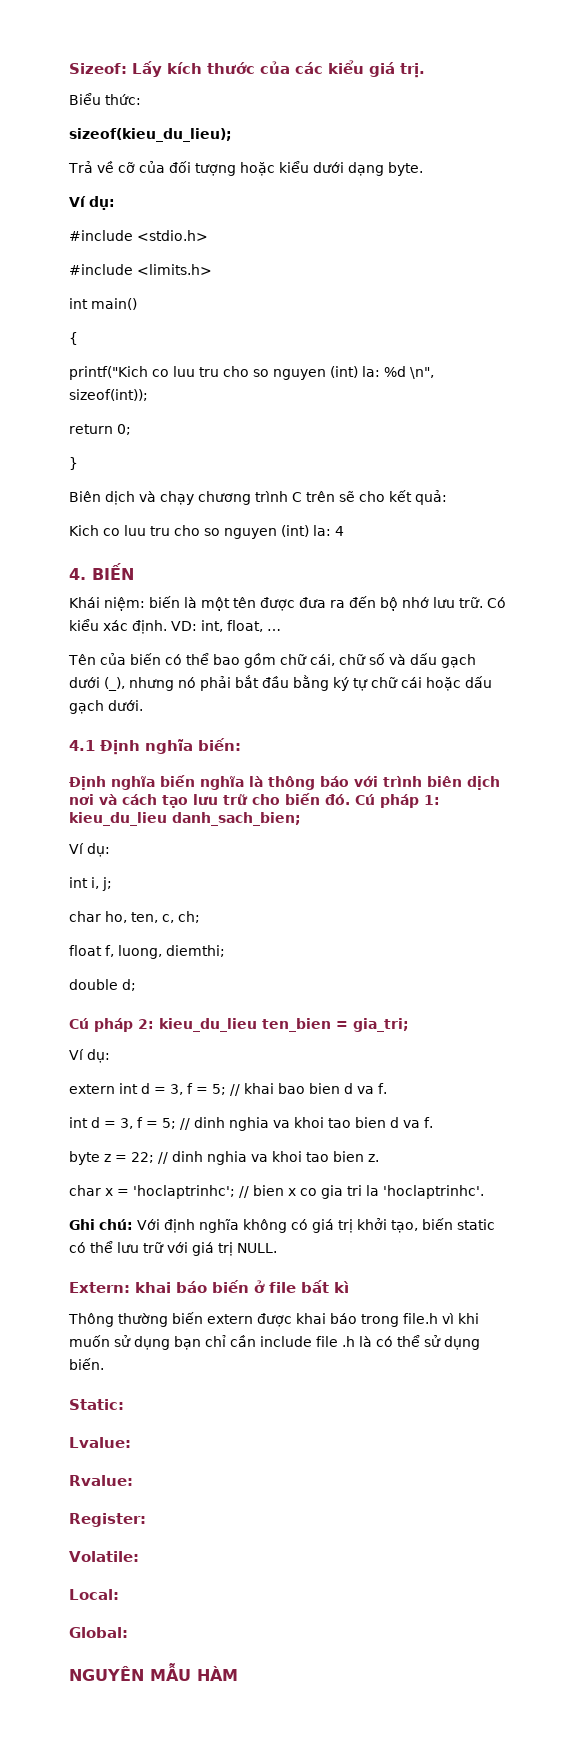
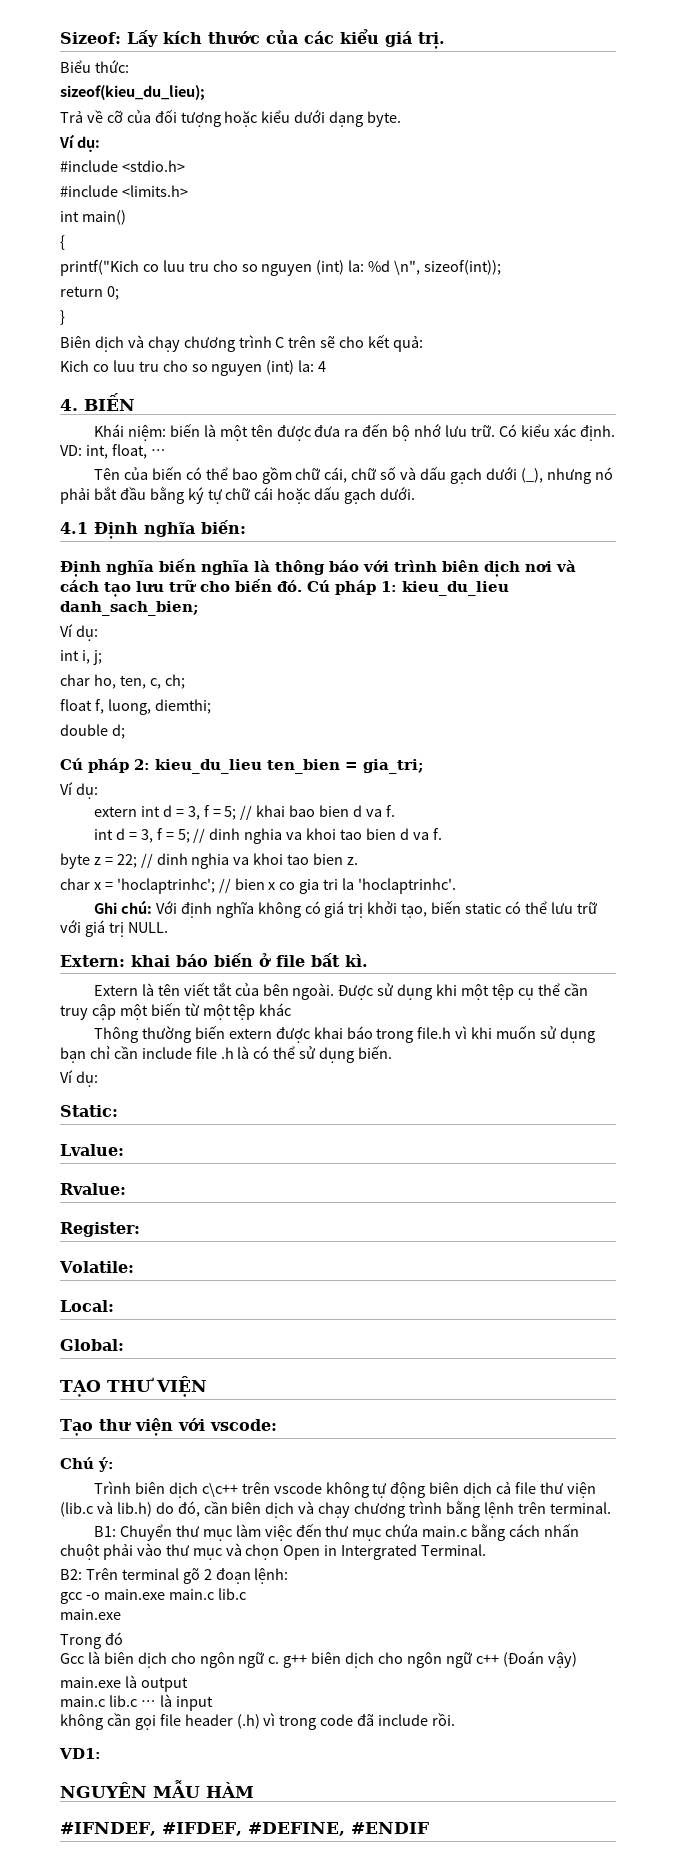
- Extern: khai báo biến ở file bất kì
+ Extern: khai báo biến ở file bất kì.
+ Extern là tên viết tắt của bên ngoài. Được sử dụng khi một tệp cụ thể cần truy cập một biến từ một tệp khác
  Thông thường biến extern được khai báo trong file.h vì khi muốn sử dụng bạn chỉ cần include file .h là có thể sử dụng biến.
+ Ví dụ:
+ TẠO THƯ VIỆN
+ Tạo thư viện với vscode:
+ Chú ý:
+ Trình biên dịch c\c++ trên vscode không tự động biên dịch cả file thư viện (lib.c và lib.h) do đó, cần biên dịch và chạy chương trình bằng lệnh trên terminal.
+ B1: Chuyển thư mục làm việc đến thư mục chứa main.c bằng cách nhấn chuột phải vào thư mục và chọn Open in Intergrated Terminal.
+ B2: Trên terminal gõ 2 đoạn lệnh:
+ gcc -o main.exe main.c lib.c
+ main.exe
+ Trong đó
+ Gcc là biên dịch cho ngôn ngữ c. g++ biên dịch cho ngôn ngữ c++ (Đoán vậy)
+ main.exe là output
+ main.c lib.c … là input
+ không cần gọi file header (.h) vì trong code đã include rồi.
+ VD1:
+ #IFNDEF, #IFDEF, #DEFINE, #ENDIF

